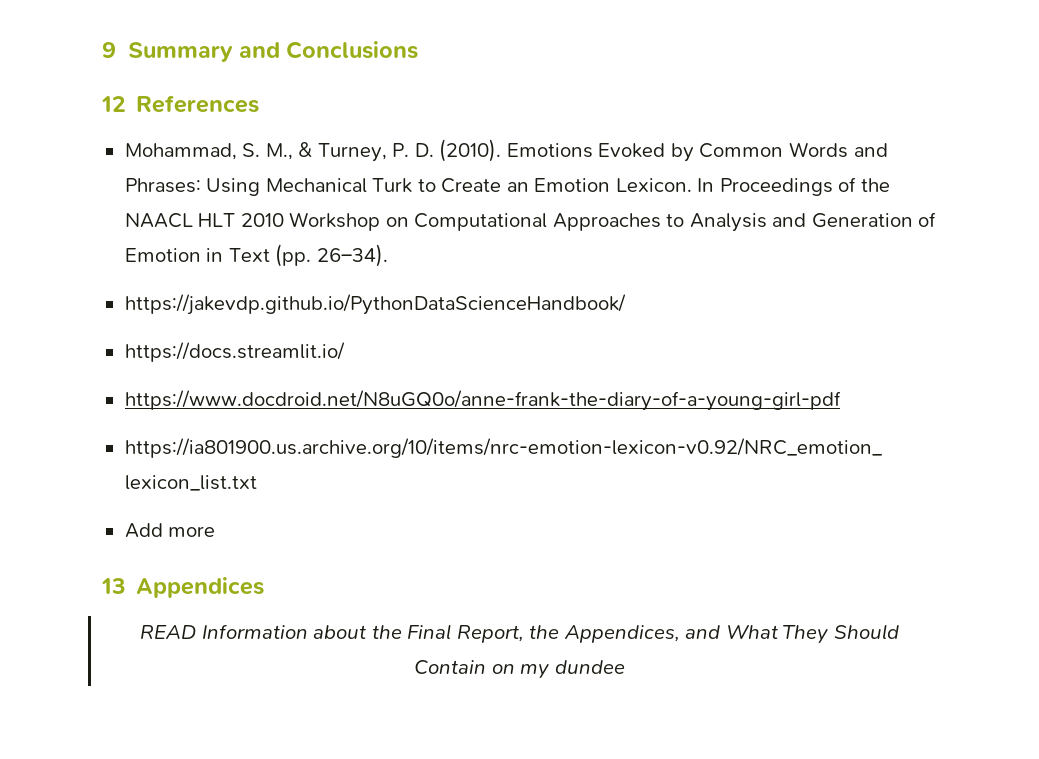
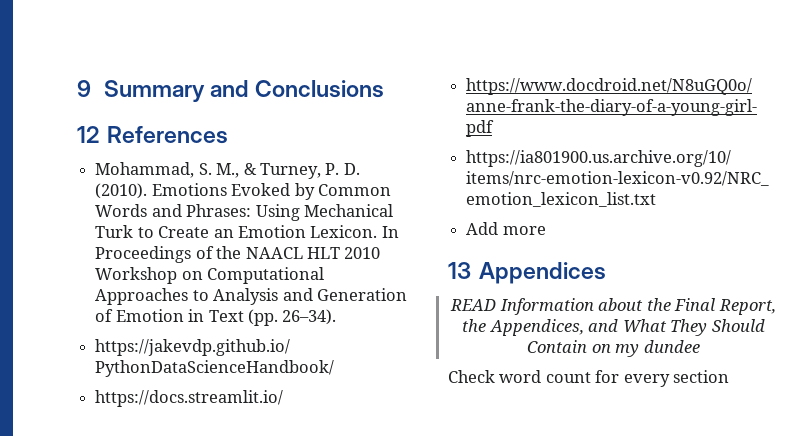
+ Check word count for every section

